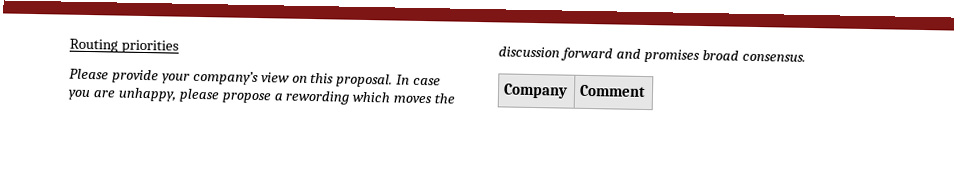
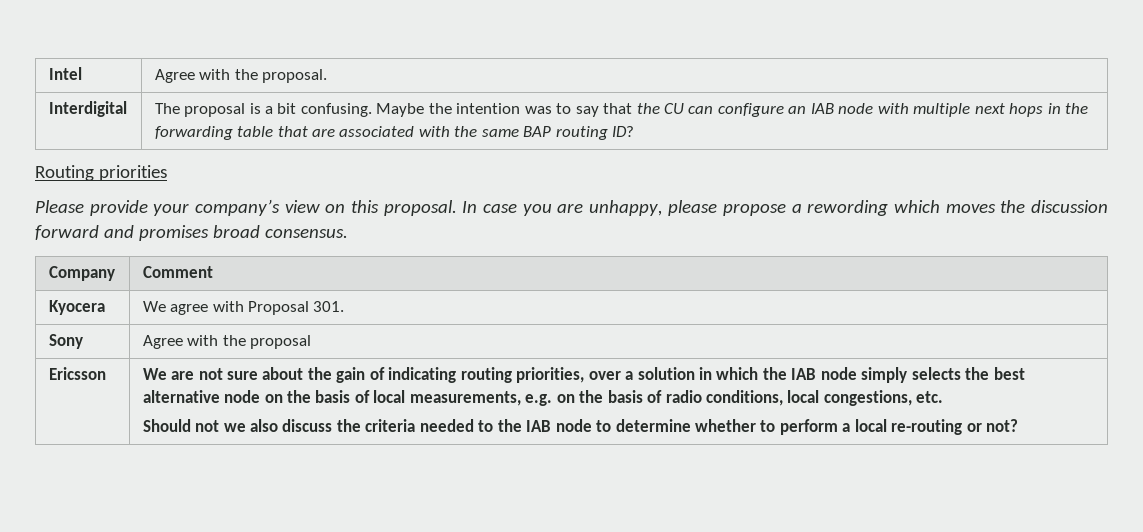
+ Intel | Agree with the proposal.
+ Interdigital | The proposal is a bit confusing. Maybe the intention was to say that the CU can configure an IAB node with multiple next hops in the forwarding table that are associated with the same BAP routing ID?
+ Kyocera | We agree with Proposal 301.
+ Sony | Agree with the proposal
+ Ericsson | We are not sure about the gain of indicating routing priorities, over a solution in which the IAB node simply selects the best alternative node on the basis of local measurements, e.g. on the basis of radio conditions, local congestions, etc.
+ Should not we also discuss the criteria needed to the IAB node to determine whether to perform a local re-routing or not?

